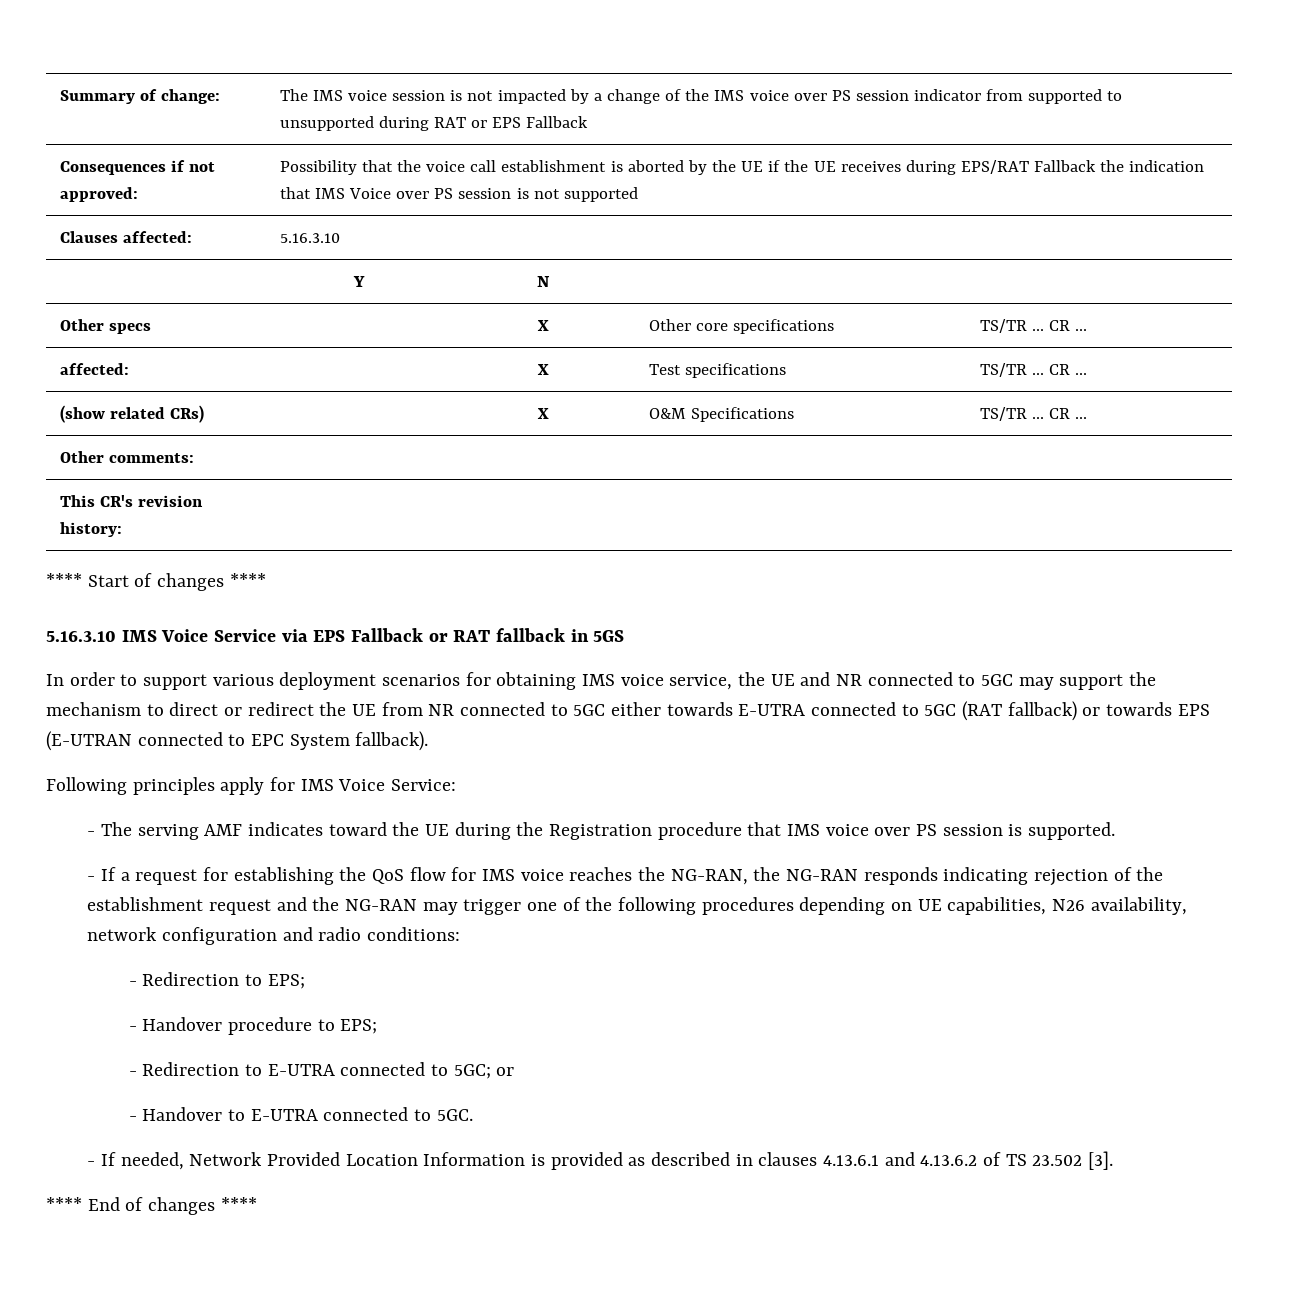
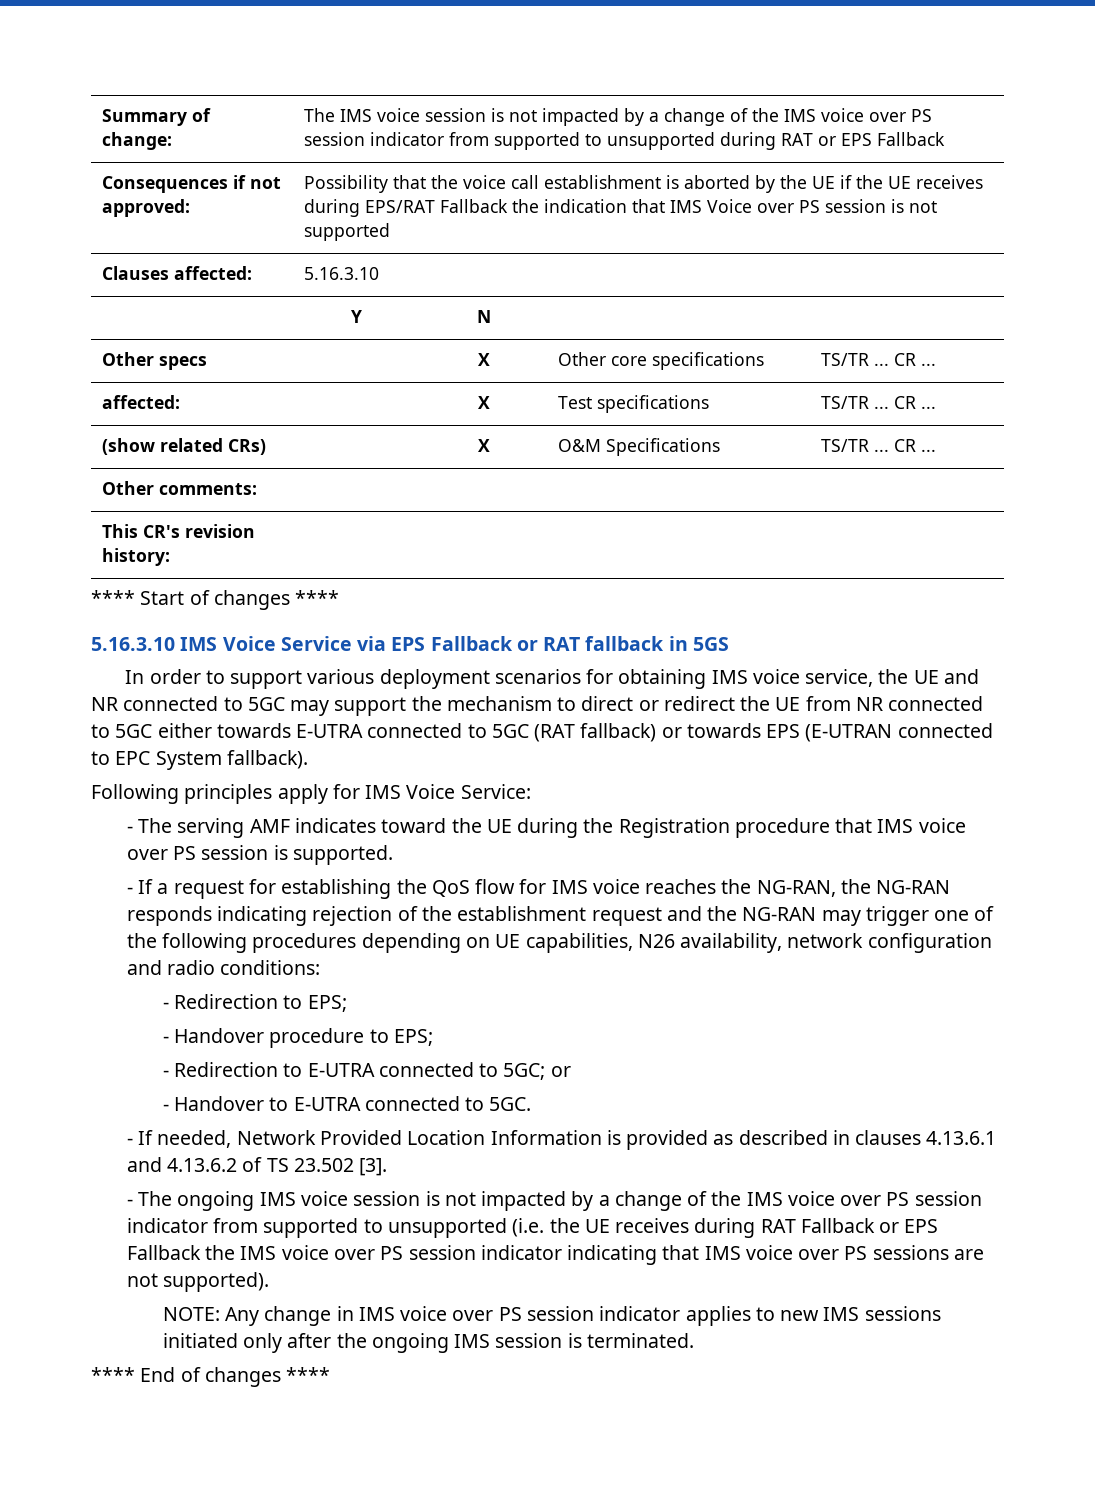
+ - The ongoing IMS voice session is not impacted by a change of the IMS voice over PS session indicator from supported to unsupported (i.e. the UE receives during RAT Fallback or EPS Fallback the IMS voice over PS session indicator indicating that IMS voice over PS sessions are not supported).
+ NOTE: Any change in IMS voice over PS session indicator applies to new IMS sessions initiated only after the ongoing IMS session is terminated.

